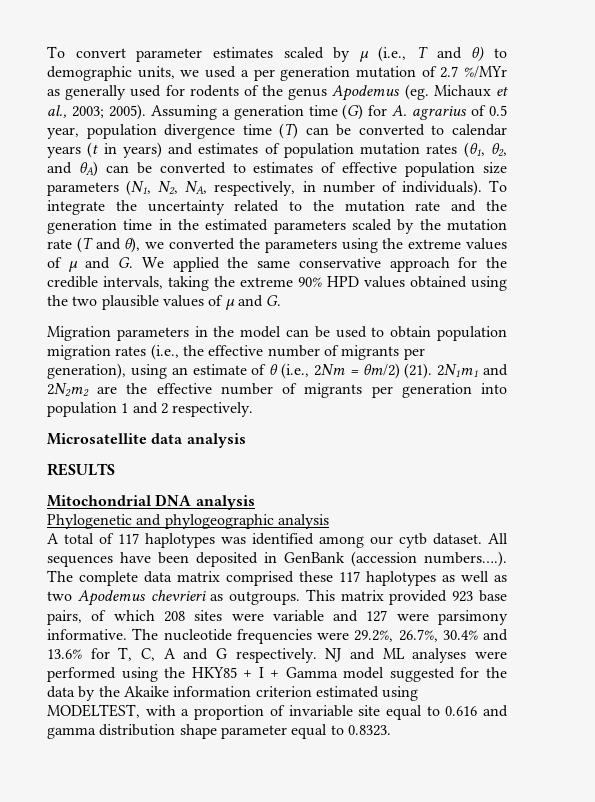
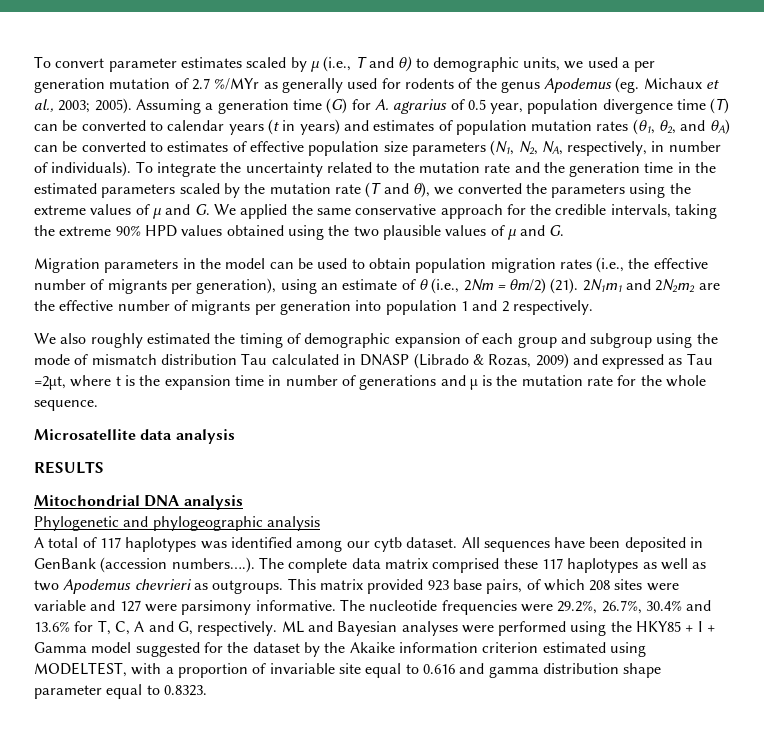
+ We also roughly estimated the timing of demographic expansion of each group and subgroup using the mode of mismatch distribution Tau calculated in DNASP (Librado & Rozas, 2009) and expressed as Tau =2µt, where t is the expansion time in number of generations and µ is the mutation rate for the whole sequence.
- The nucleotide frequencies were 29.2%, 26.7%, 30.4% and 13.6% for T, C, A and G respectively. NJ and ML analyses were performed using the HKY85 + I + Gamma model suggested for the data by the Akaike information criterion estimated using MODELTEST, with a proportion of invariable site equal to 0.616 and gamma distribution shape parameter equal to 0.8323.
+ The nucleotide frequencies were 29.2%, 26.7%, 30.4% and 13.6% for T, C, A and G, respectively. ML and Bayesian analyses were performed using the HKY85 + I + Gamma model suggested for the dataset by the Akaike information criterion estimated using MODELTEST, with a proportion of invariable site equal to 0.616 and gamma distribution shape parameter equal to 0.8323.

